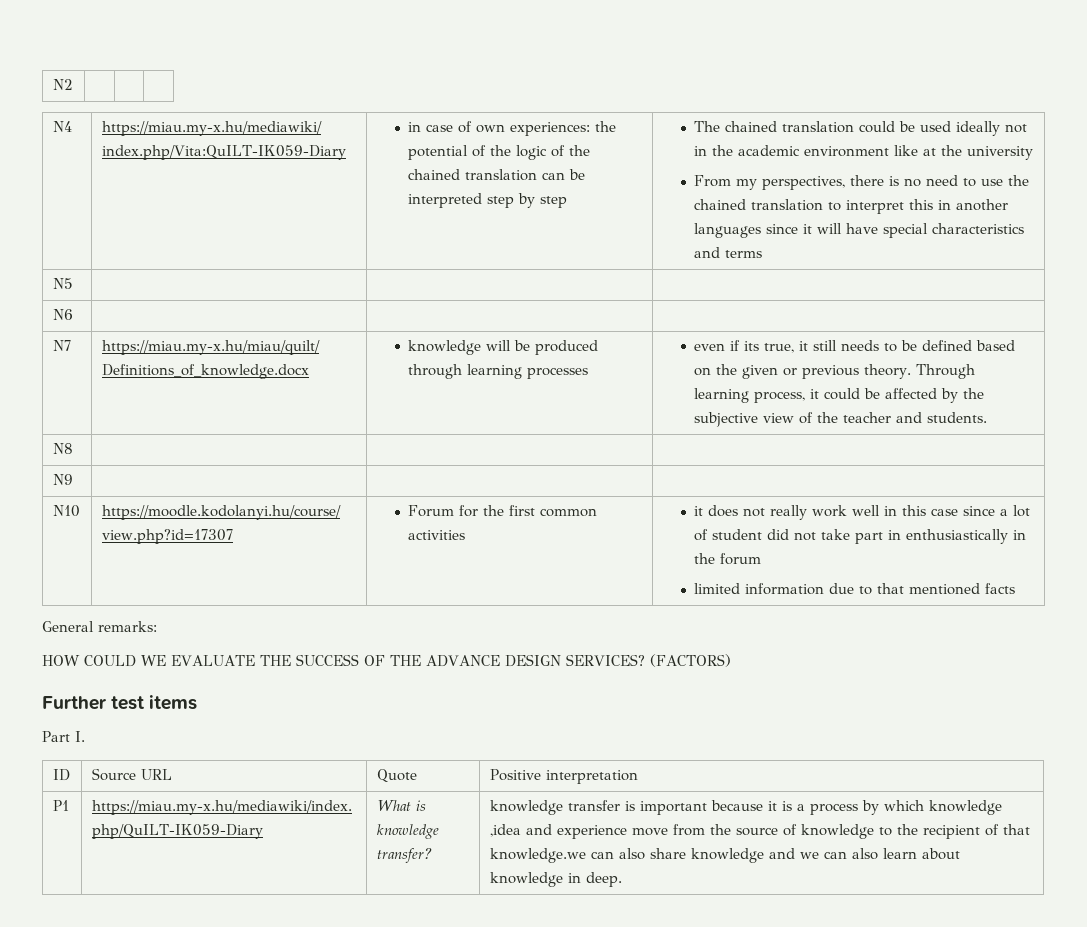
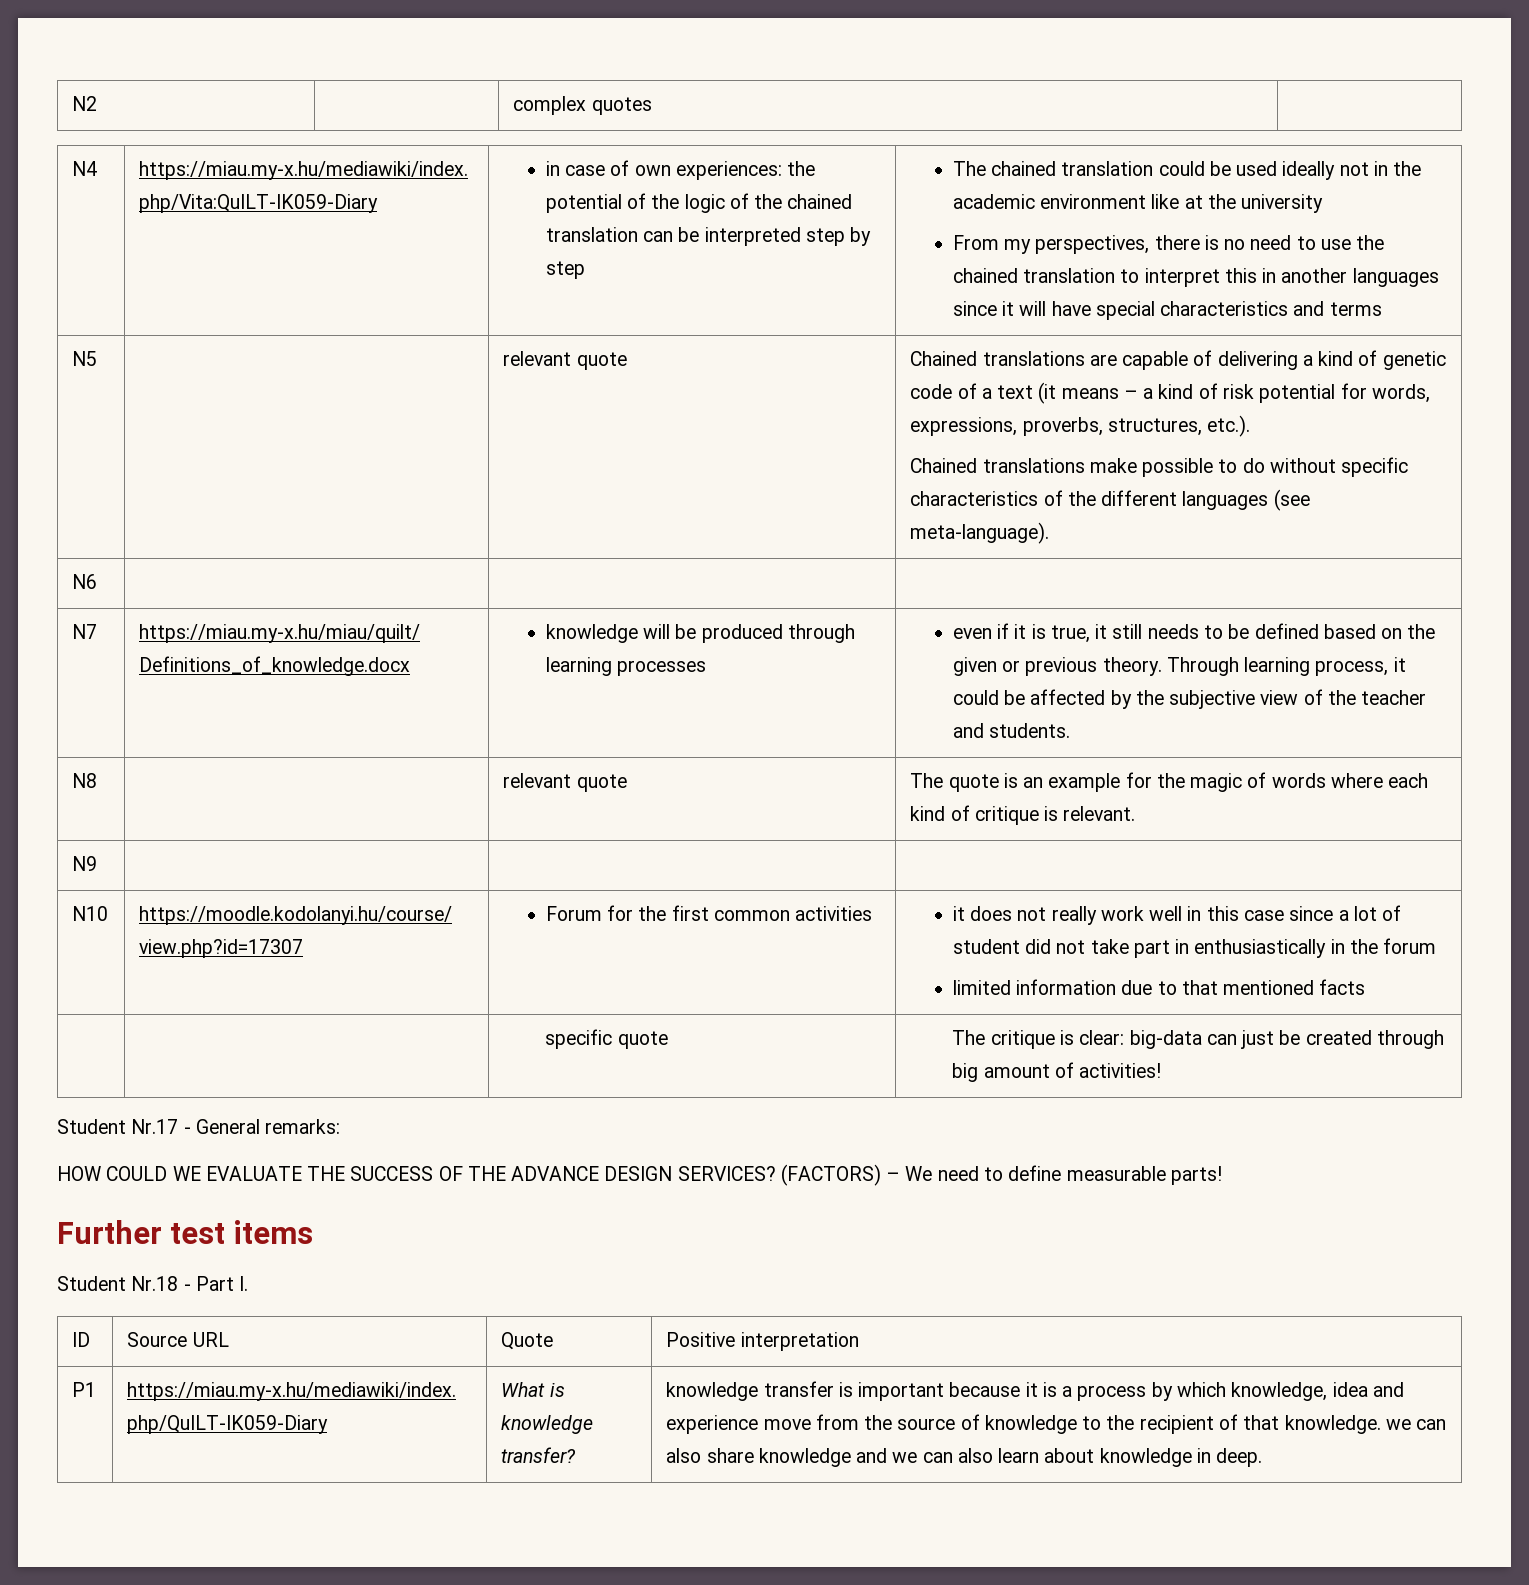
- N2 | | |
+ N2 | | complex quotes |
+ relevant quote | Chained translations are capable of delivering a kind of genetic code of a text (it means – a kind of risk potential for words, expressions, proverbs, structures, etc.).
+ Chained translations make possible to do without specific characteristics of the different languages (see meta-language).
- even if its true, it still needs to be defined based on the given or previous theory.
+ even if it is true, it still needs to be defined based on the given or previous theory.
- N8 | | |
+ N8 | | relevant quote | The quote is an example for the magic of words where each kind of critique is relevant.
- General remarks:
+ | | specific quote | The critique is clear: big-data can just be created through big amount of activities!
+ Student Nr.17 - General remarks:
- (FACTORS)
+ (FACTORS) – We need to define measurable parts!
- Part I.
+ Student Nr.18 - Part I.
- knowledge transfer is important because it is a process by which knowledge ,idea and experience move from the source of knowledge to the recipient of that knowledge.we can also share knowledge and we can also learn about knowledge in deep.
+ knowledge transfer is important because it is a process by which knowledge, idea and experience move from the source of knowledge to the recipient of that knowledge. we can also share knowledge and we can also learn about knowledge in deep.

